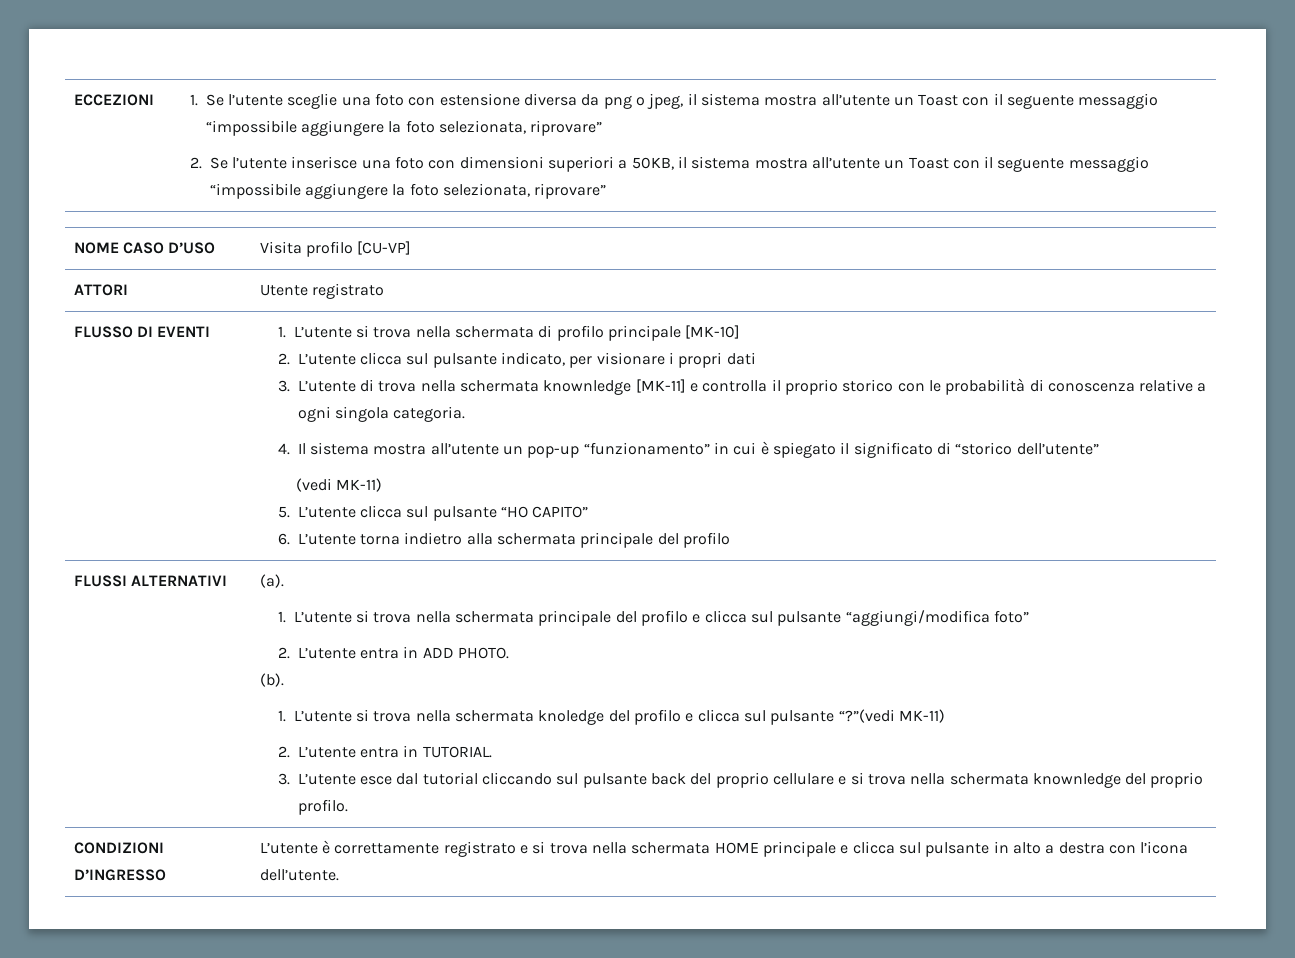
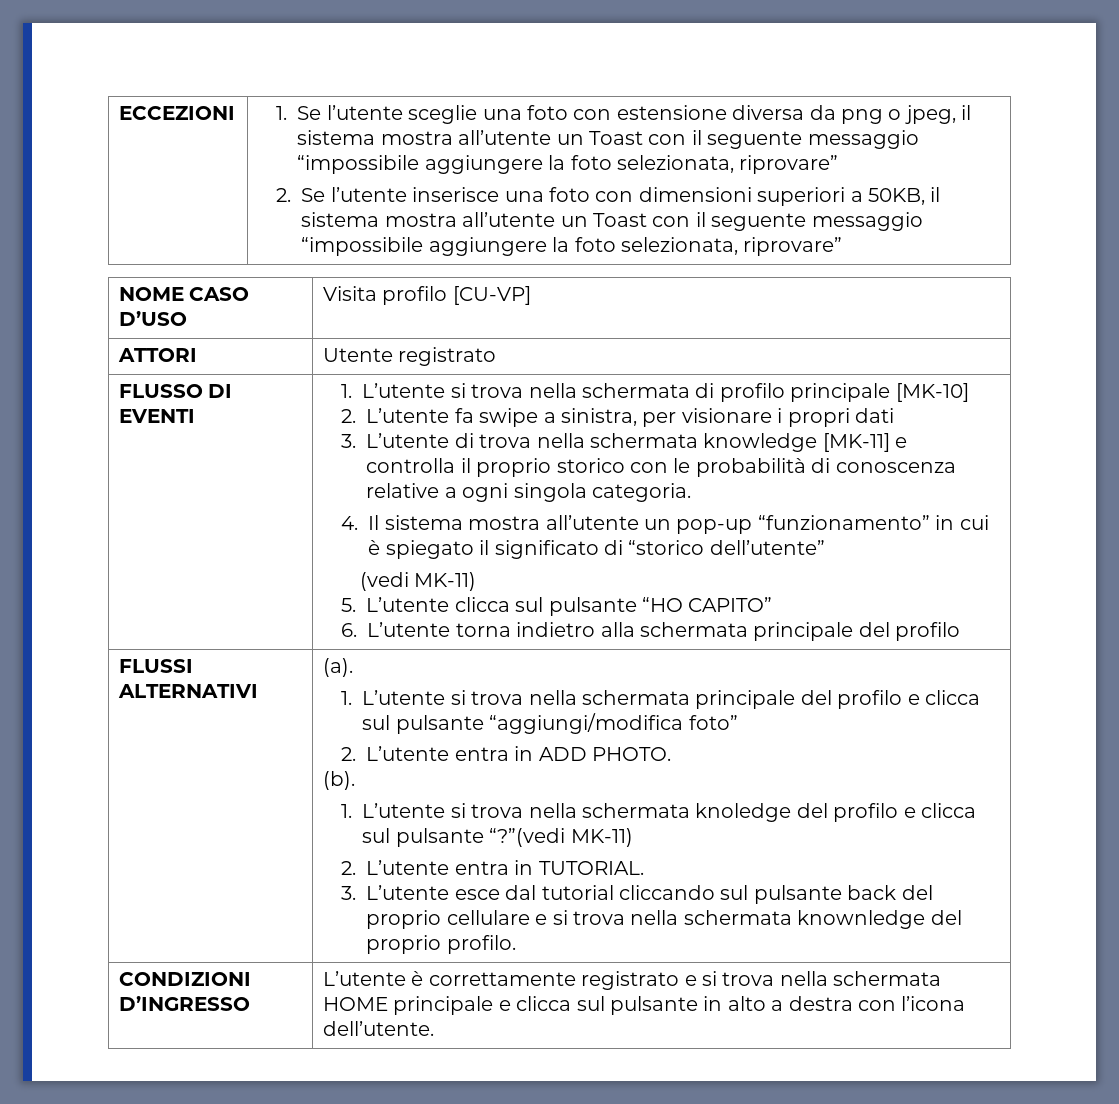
- 2. L’utente clicca sul pulsante indicato, per visionare i propri dati
+ 2. L’utente fa swipe a sinistra, per visionare i propri dati
- 3. L’utente di trova nella schermata knownledge [MK-11] e controlla il proprio storico con le probabilità di conoscenza relative a ogni singola categoria.
+ 3. L’utente di trova nella schermata knowledge [MK-11] e controlla il proprio storico con le probabilità di conoscenza relative a ogni singola categoria.

